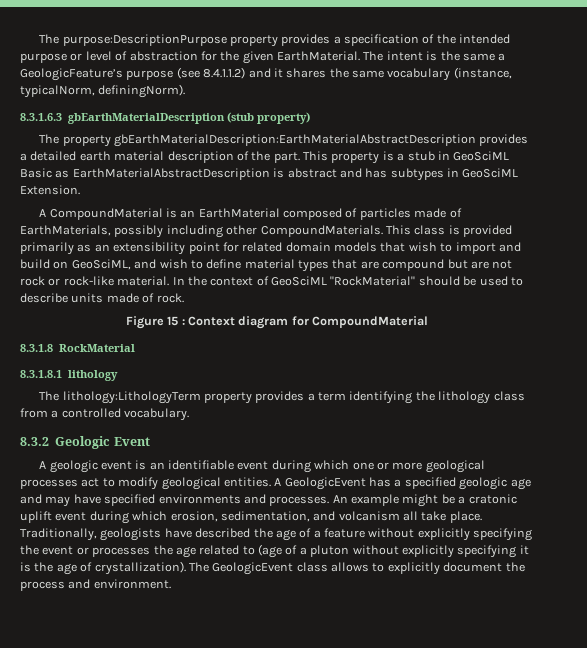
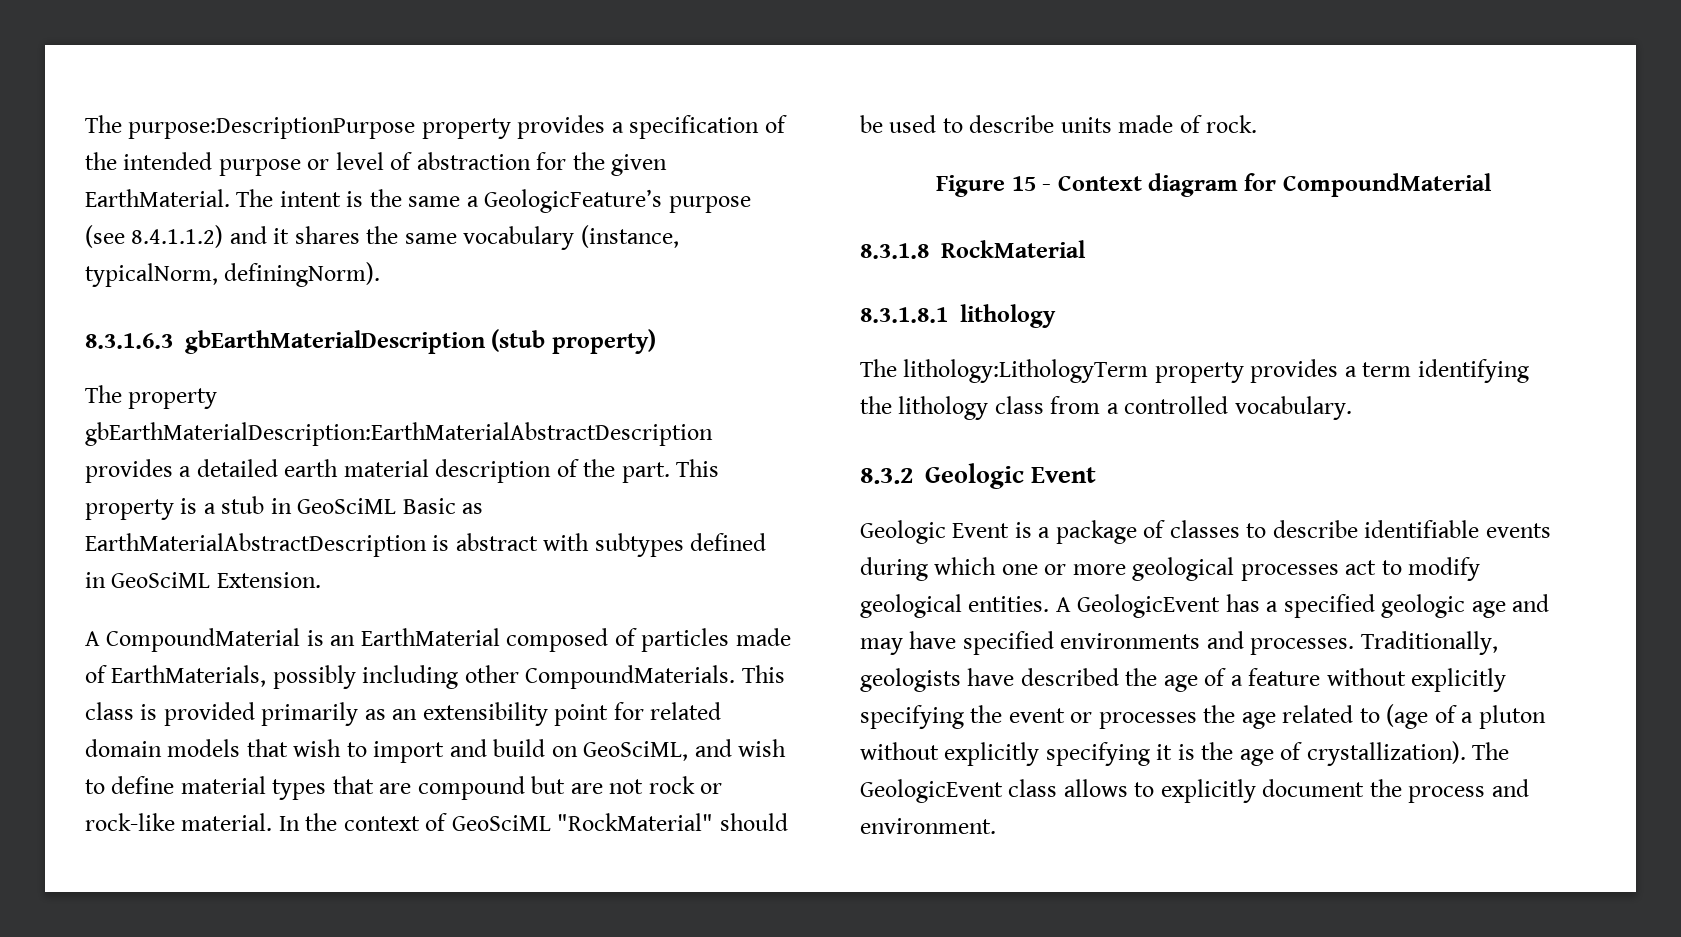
- This property is a stub in GeoSciML Basic as EarthMaterialAbstractDescription is abstract and has subtypes in GeoSciML Extension.
+ This property is a stub in GeoSciML Basic as EarthMaterialAbstractDescription is abstract with subtypes defined in GeoSciML Extension.
- Figure 15 : Context diagram for CompoundMaterial
+ Figure 15 - Context diagram for CompoundMaterial
- A geologic event is an identifiable event during which one or more geological processes act to modify geological entities.
+ Geologic Event is a package of classes to describe identifiable events during which one or more geological processes act to modify geological entities.
- An example might be a cratonic uplift event during which erosion, sedimentation, and volcanism all take place.

